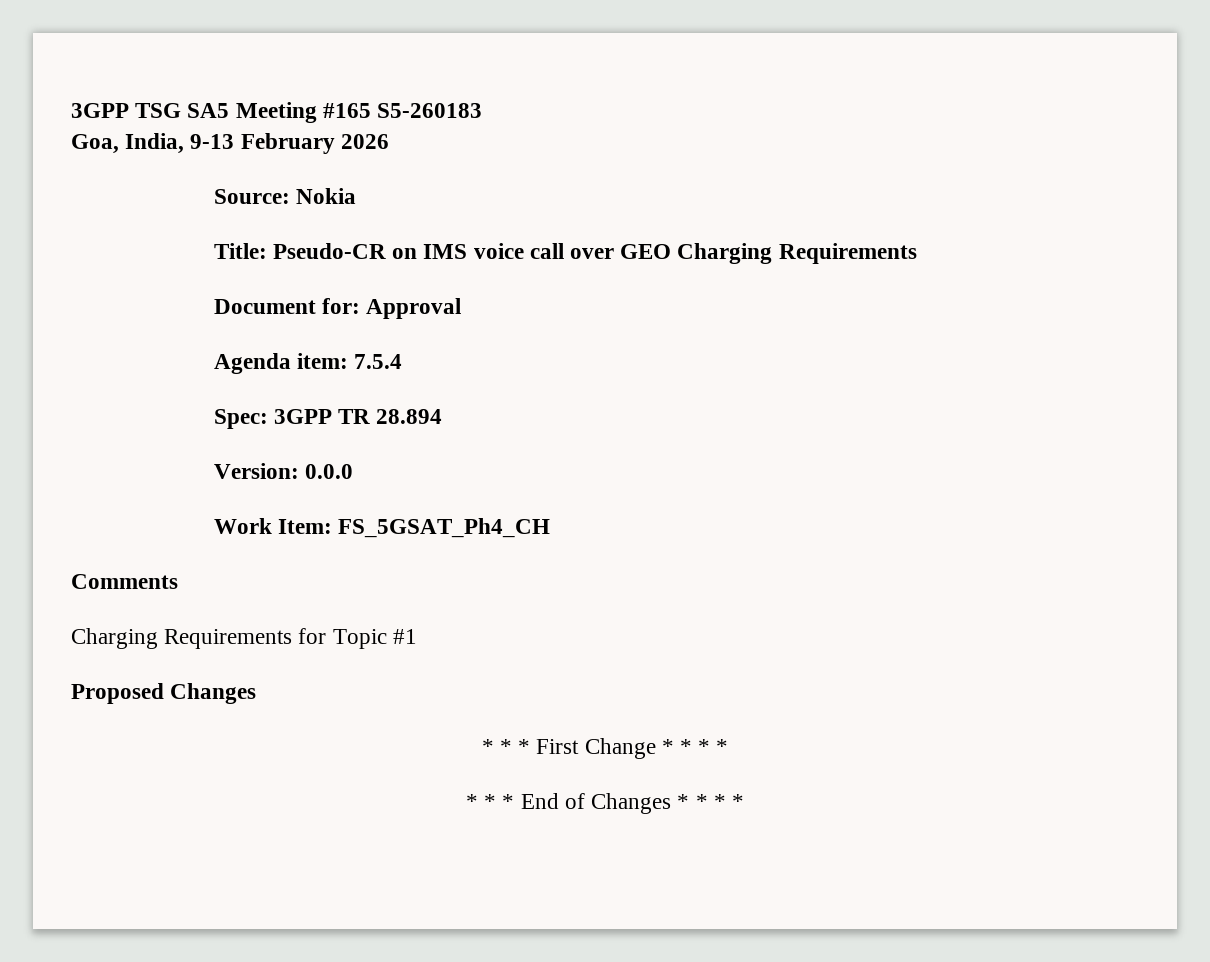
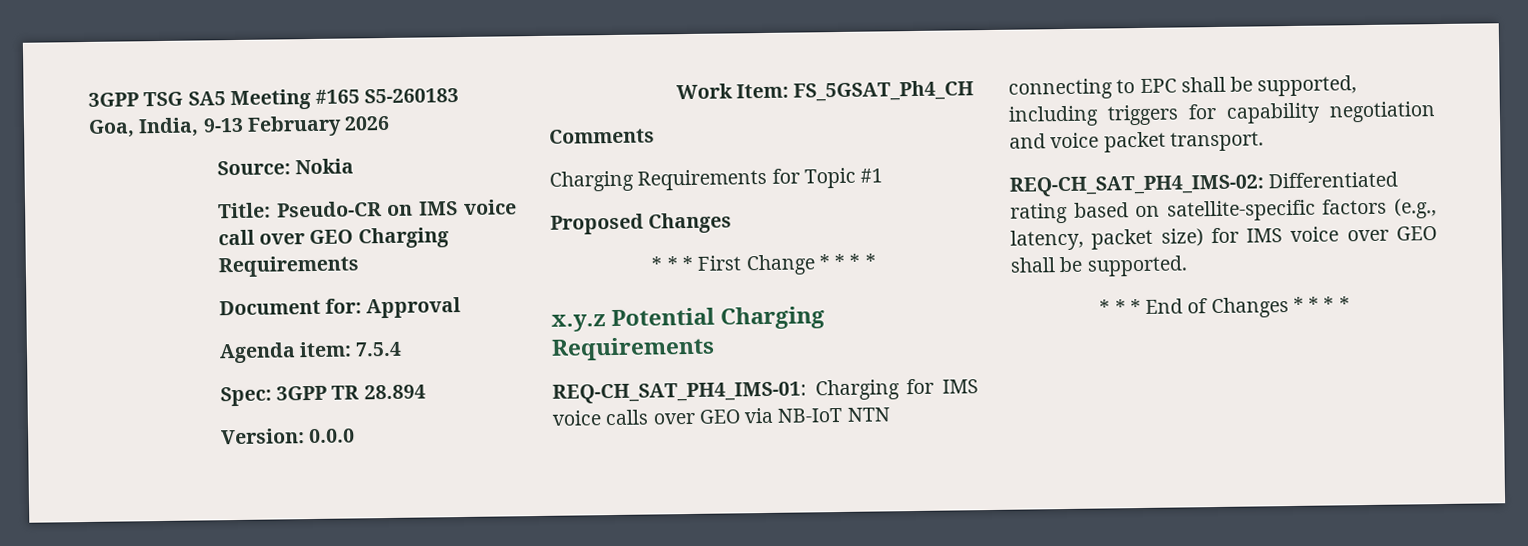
+ x.y.z Potential Charging Requirements
+ REQ-CH_SAT_PH4_IMS-01: Charging for IMS voice calls over GEO via NB-IoT NTN connecting to EPC shall be supported, including triggers for capability negotiation and voice packet transport.
+ REQ-CH_SAT_PH4_IMS-02: Differentiated rating based on satellite-specific factors (e.g., latency, packet size) for IMS voice over GEO shall be supported.

